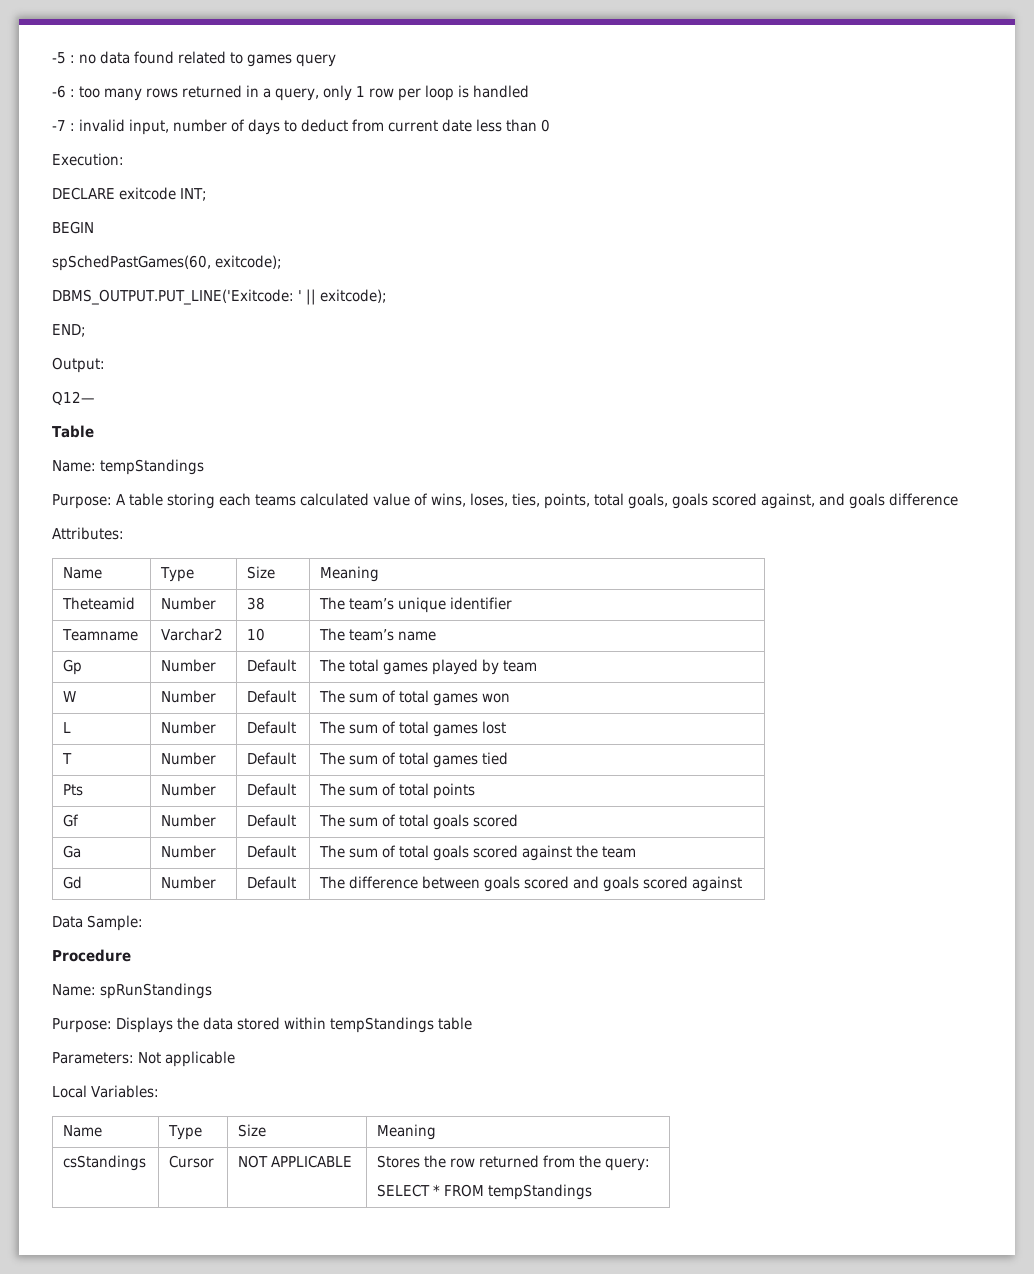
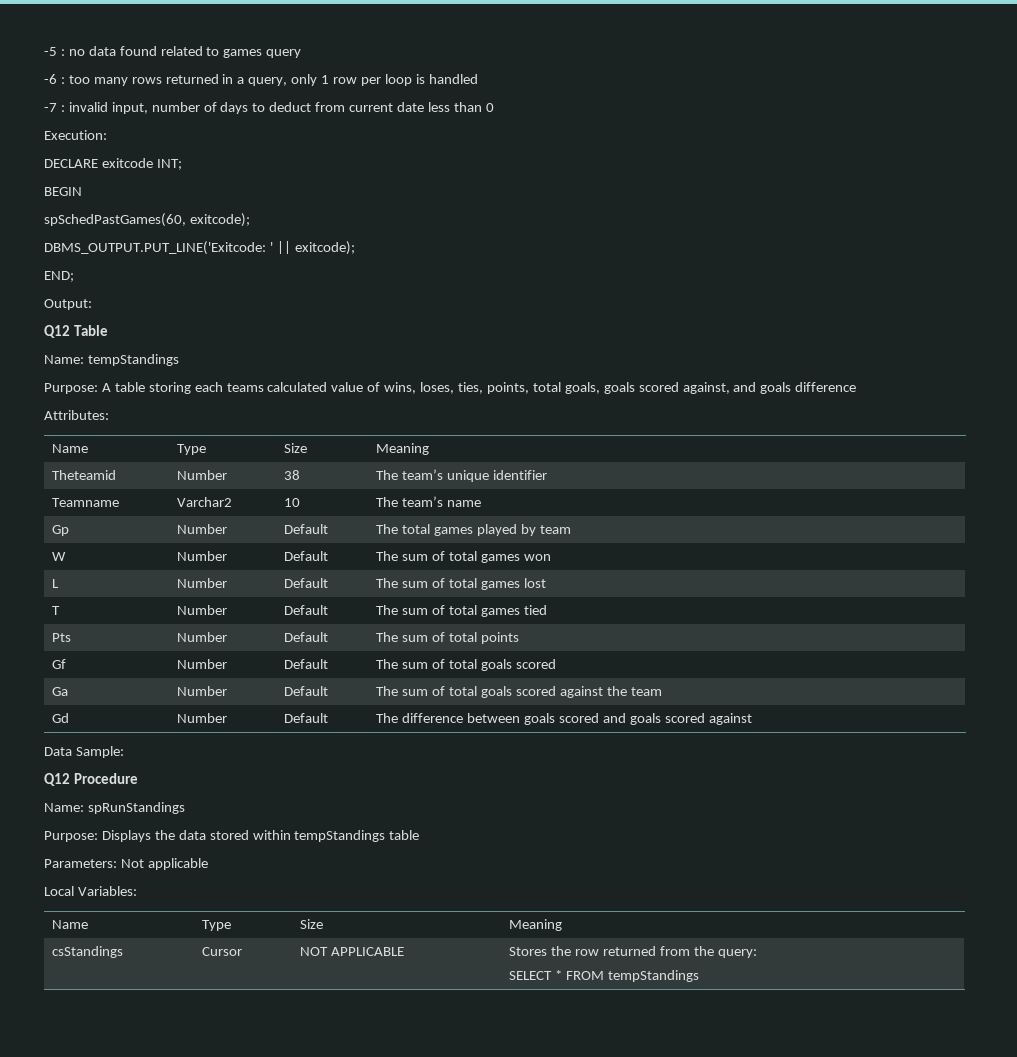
- Q12—
- Table
+ Q12 Table
- Procedure
+ Q12 Procedure

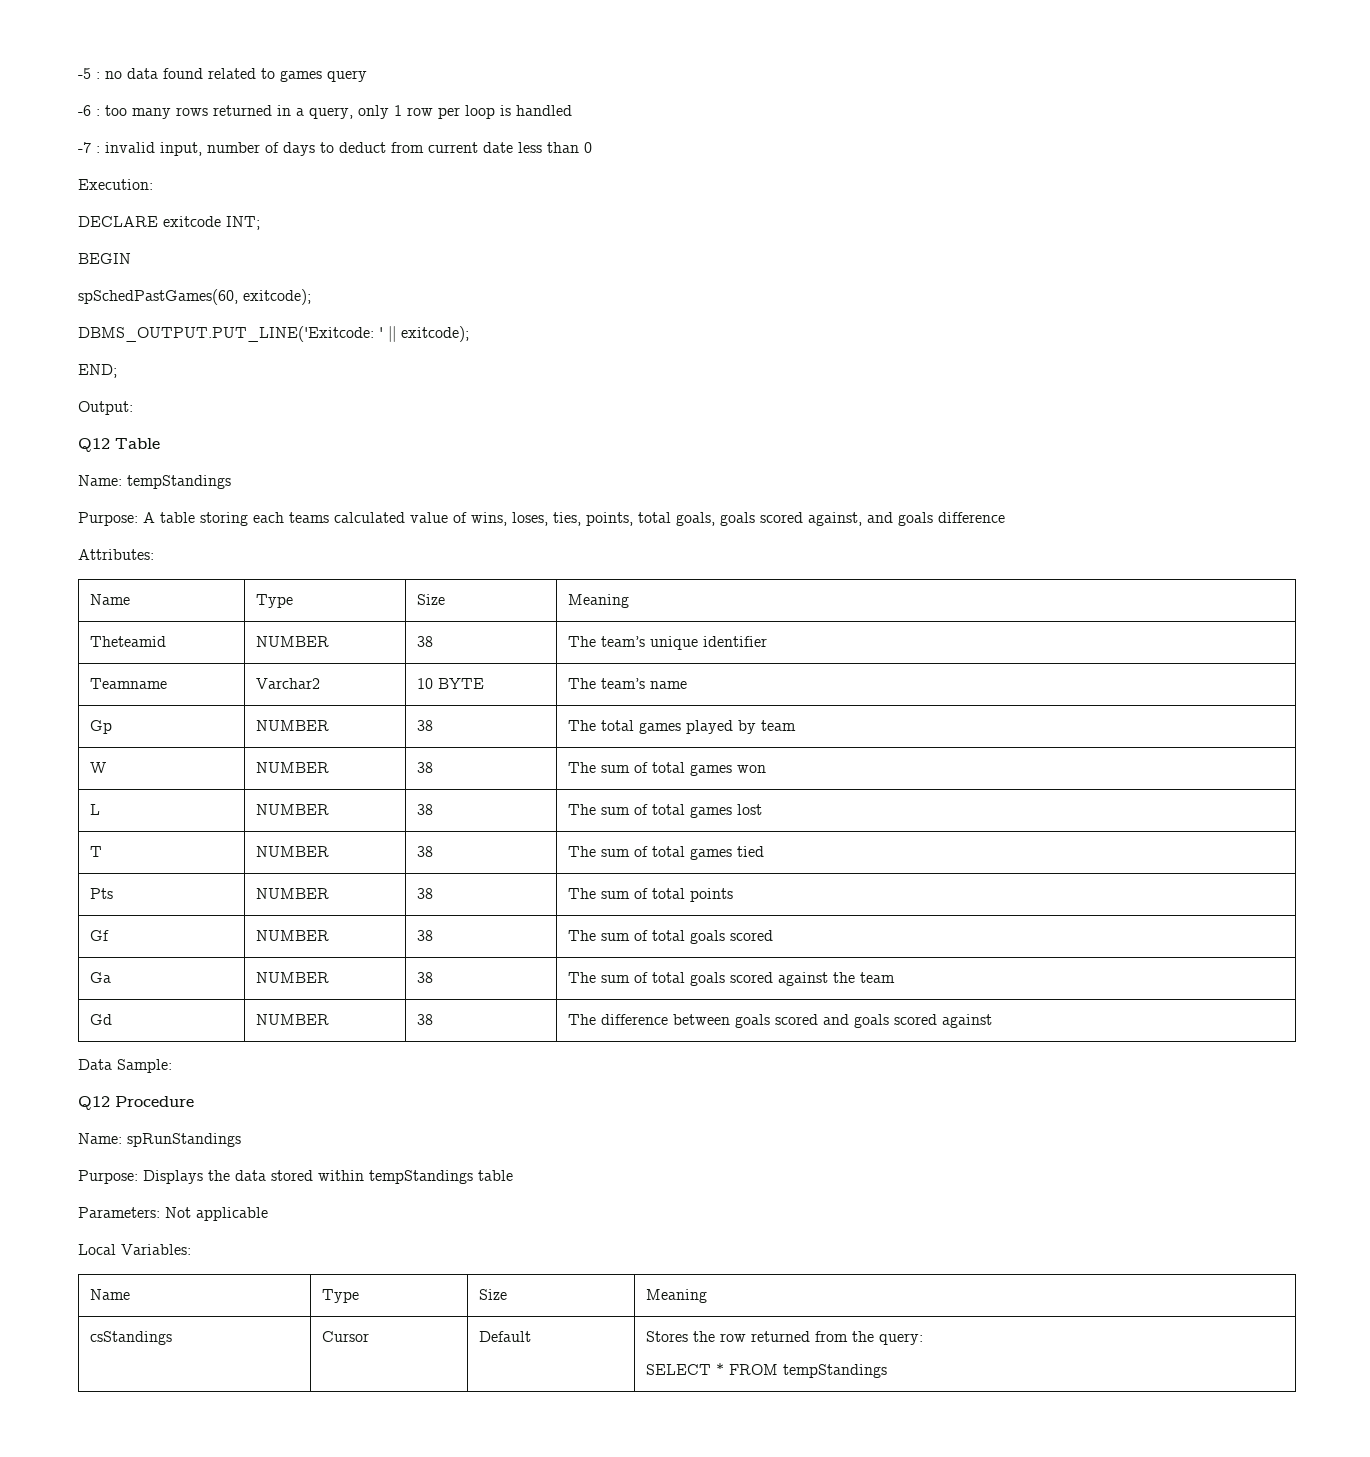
- Theteamid | Number | 38 | The team’s unique identifier
+ Theteamid | NUMBER | 38 | The team’s unique identifier
- Teamname | Varchar2 | 10 | The team’s name
+ Teamname | Varchar2 | 10 BYTE | The team’s name
- Gp | Number | Default | The total games played by team
+ Gp | NUMBER | 38 | The total games played by team
- W | Number | Default | The sum of total games won
+ W | NUMBER | 38 | The sum of total games won
- L | Number | Default | The sum of total games lost
+ L | NUMBER | 38 | The sum of total games lost
- T | Number | Default | The sum of total games tied
+ T | NUMBER | 38 | The sum of total games tied
- Pts | Number | Default | The sum of total points
+ Pts | NUMBER | 38 | The sum of total points
- Gf | Number | Default | The sum of total goals scored
+ Gf | NUMBER | 38 | The sum of total goals scored
- Ga | Number | Default | The sum of total goals scored against the team
+ Ga | NUMBER | 38 | The sum of total goals scored against the team
- Gd | Number | Default | The difference between goals scored and goals scored against
+ Gd | NUMBER | 38 | The difference between goals scored and goals scored against
- csStandings | Cursor | NOT APPLICABLE | Stores the row returned from the query:
+ csStandings | Cursor | Default | Stores the row returned from the query:

